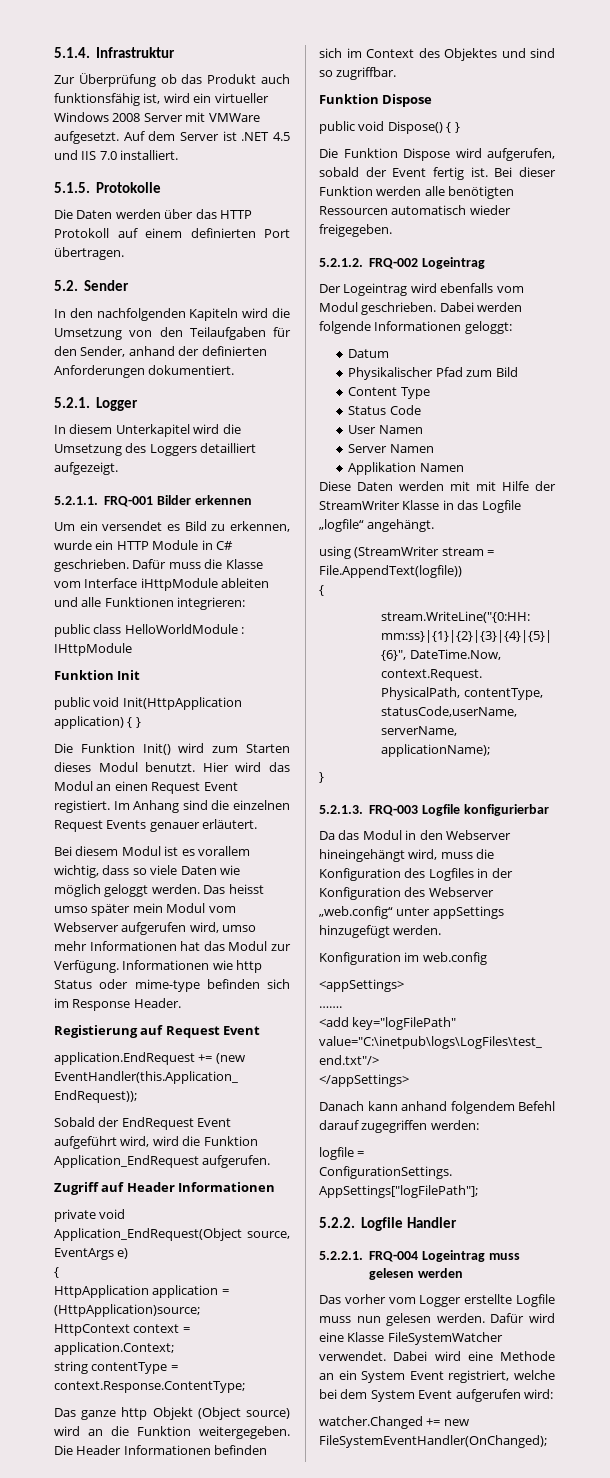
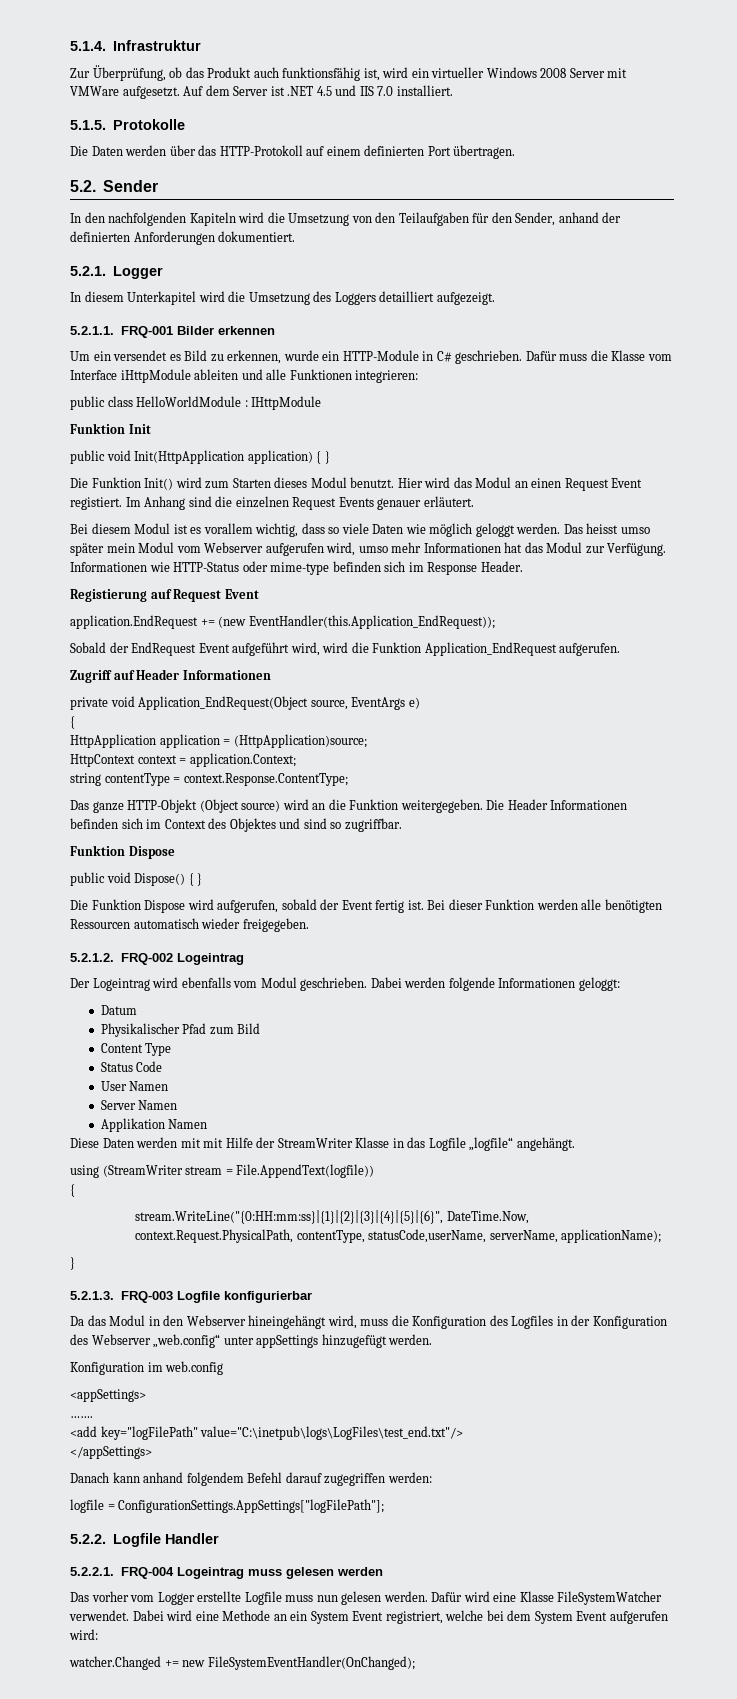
- Zur Überprüfung ob das Produkt auch funktionsfähig ist, wird ein virtueller Windows 2008 Server mit VMWare aufgesetzt.
+ Zur Überprüfung, ob das Produkt auch funktionsfähig ist, wird ein virtueller Windows 2008 Server mit VMWare aufgesetzt.
- Die Daten werden über das HTTP Protokoll auf einem definierten Port übertragen.
+ Die Daten werden über das HTTP-Protokoll auf einem definierten Port übertragen.
- Um ein versendet es Bild zu erkennen, wurde ein HTTP Module in C# geschrieben.
+ Um ein versendet es Bild zu erkennen, wurde ein HTTP-Module in C# geschrieben.
- Informationen wie http Status oder mime-type befinden sich im Response Header.
+ Informationen wie HTTP-Status oder mime-type befinden sich im Response Header.
- Das ganze http Objekt (Object source) wird an die Funktion weitergegeben.
+ Das ganze HTTP-Objekt (Object source) wird an die Funktion weitergegeben.

